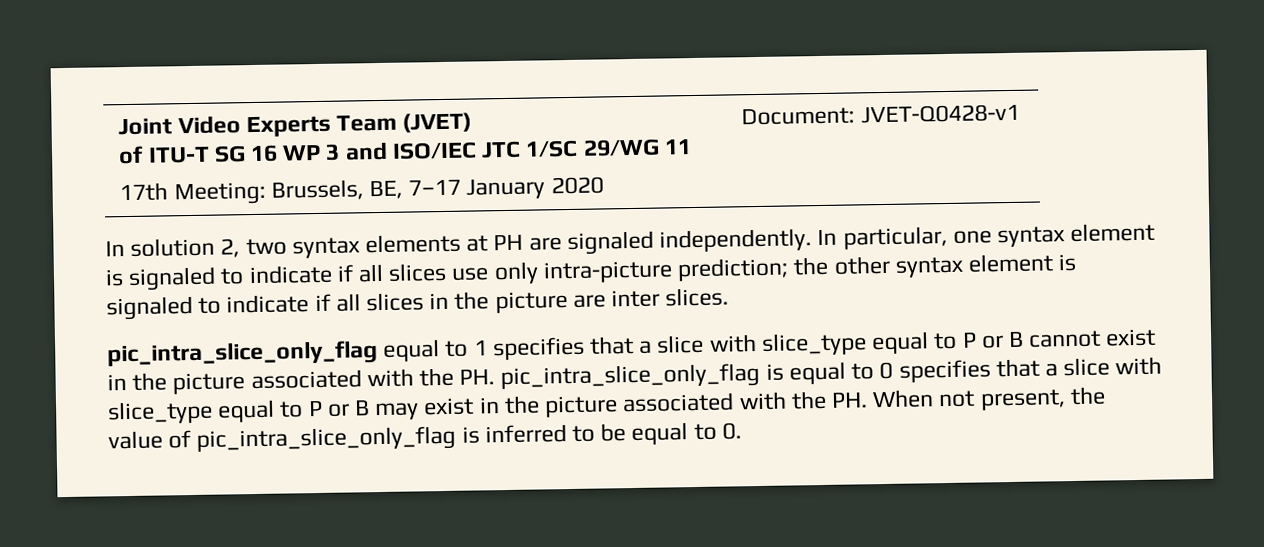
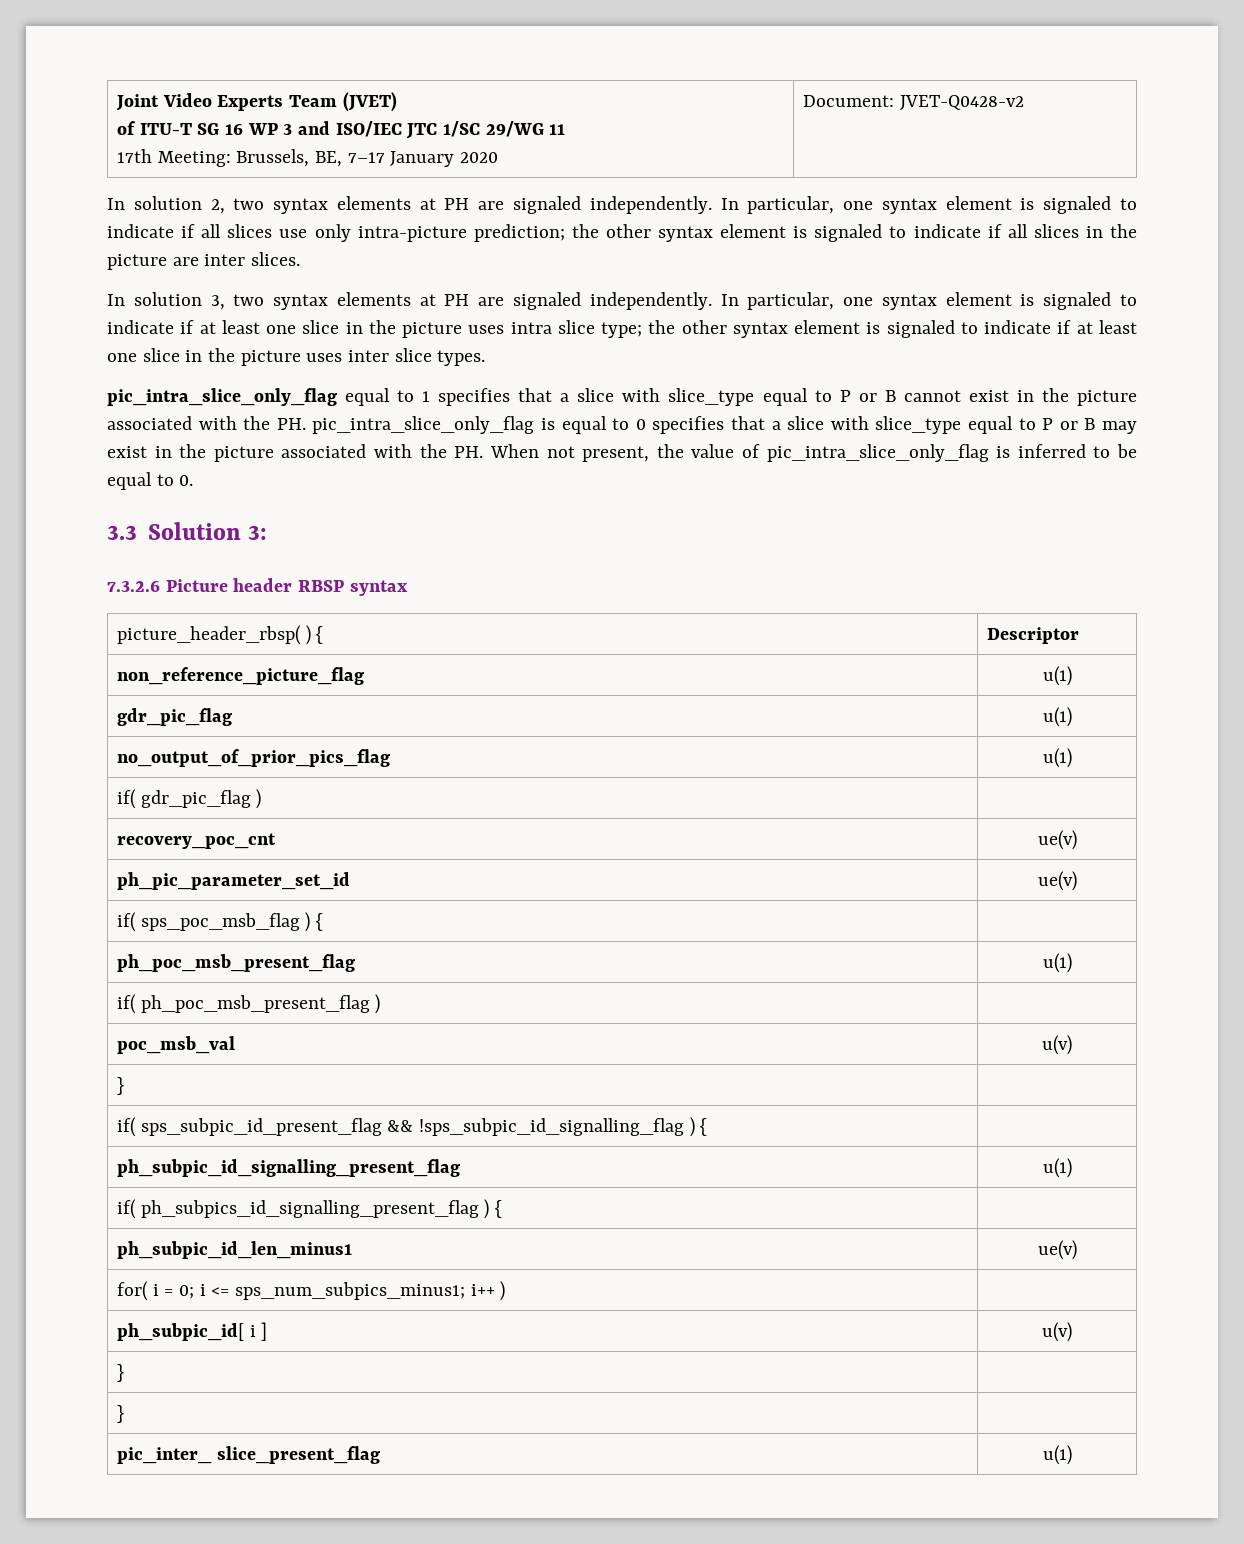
  Joint Video Experts Team (JVET)
  of ITU-T SG 16 WP 3 and ISO/IEC JTC 1/SC 29/WG 11
- 17th Meeting: Brussels, BE, 7–17 January 2020 | Document: JVET-Q0428-v1
+ 17th Meeting: Brussels, BE, 7–17 January 2020 | Document: JVET-Q0428-v2
+ In solution 3, two syntax elements at PH are signaled independently. In particular, one syntax element is signaled to indicate if at least one slice in the picture uses intra slice type; the other syntax element is signaled to indicate if at least one slice in the picture uses inter slice types.
+ 3.3 Solution 3:
+ 7.3.2.6 Picture header RBSP syntax
+ picture_header_rbsp( ) { | Descriptor
+ non_reference_picture_flag | u(1)
+ gdr_pic_flag | u(1)
+ no_output_of_prior_pics_flag | u(1)
+ if( gdr_pic_flag ) |
+ recovery_poc_cnt | ue(v)
+ ph_pic_parameter_set_id | ue(v)
+ if( sps_poc_msb_flag ) { |
+ ph_poc_msb_present_flag | u(1)
+ if( ph_poc_msb_present_flag ) |
+ poc_msb_val | u(v)
+ } |
+ if( sps_subpic_id_present_flag && !sps_subpic_id_signalling_flag ) { |
+ ph_subpic_id_signalling_present_flag | u(1)
+ if( ph_subpics_id_signalling_present_flag ) { |
+ ph_subpic_id_len_minus1 | ue(v)
+ for( i = 0; i <= sps_num_subpics_minus1; i++ ) |
+ ph_subpic_id[ i ] | u(v)
+ } |
+ } |
+ pic_inter_ slice_present_flag | u(1)

